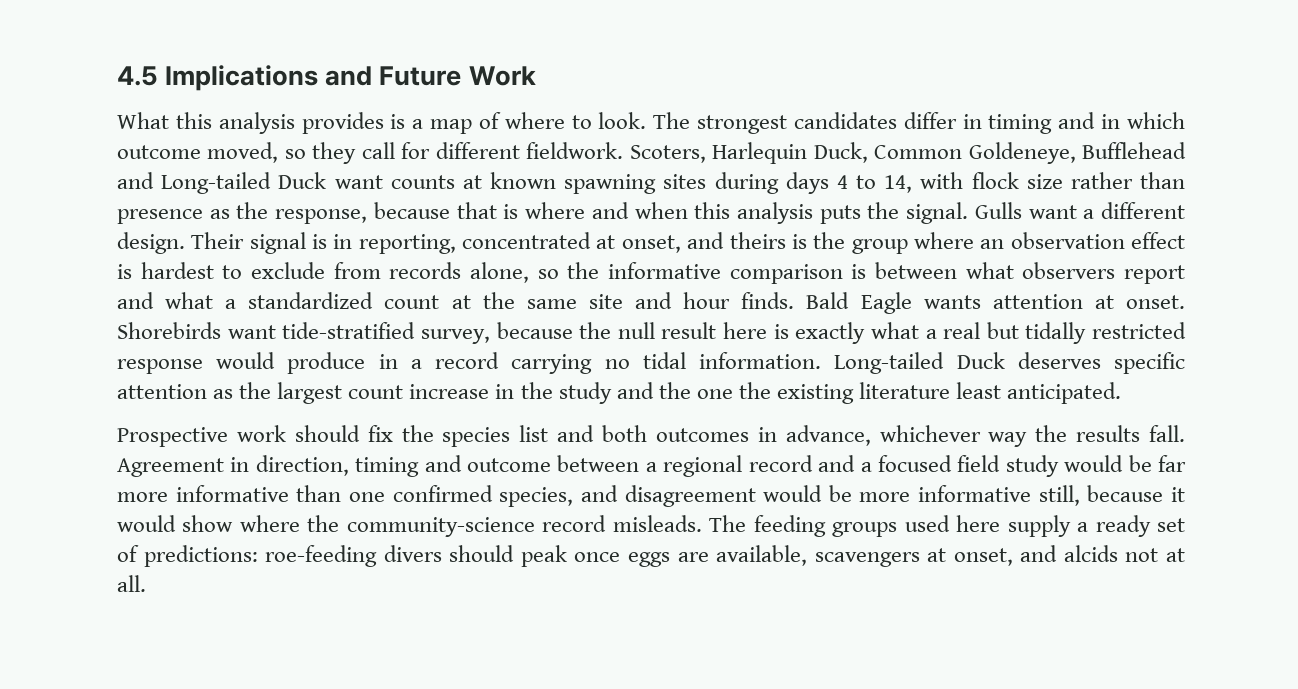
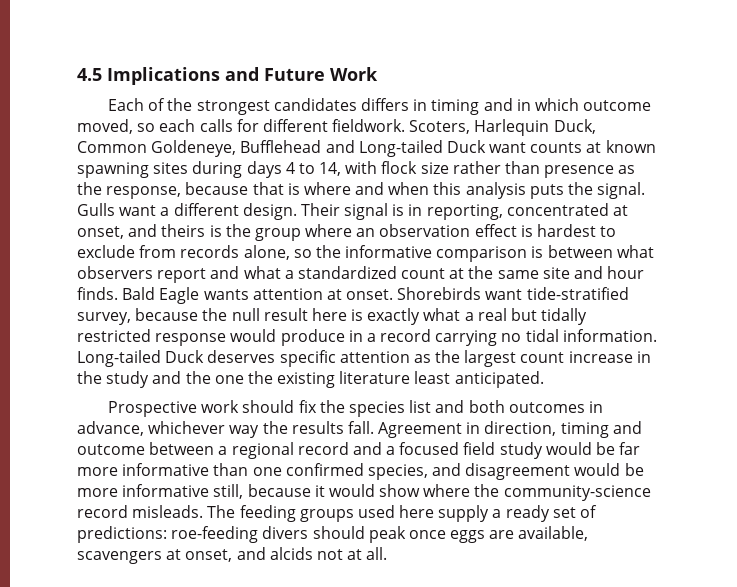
- What this analysis provides is a map of where to look. The strongest candidates differ in timing and in which outcome moved, so they call for different fieldwork.
+ Each of the strongest candidates differs in timing and in which outcome moved, so each calls for different fieldwork.

